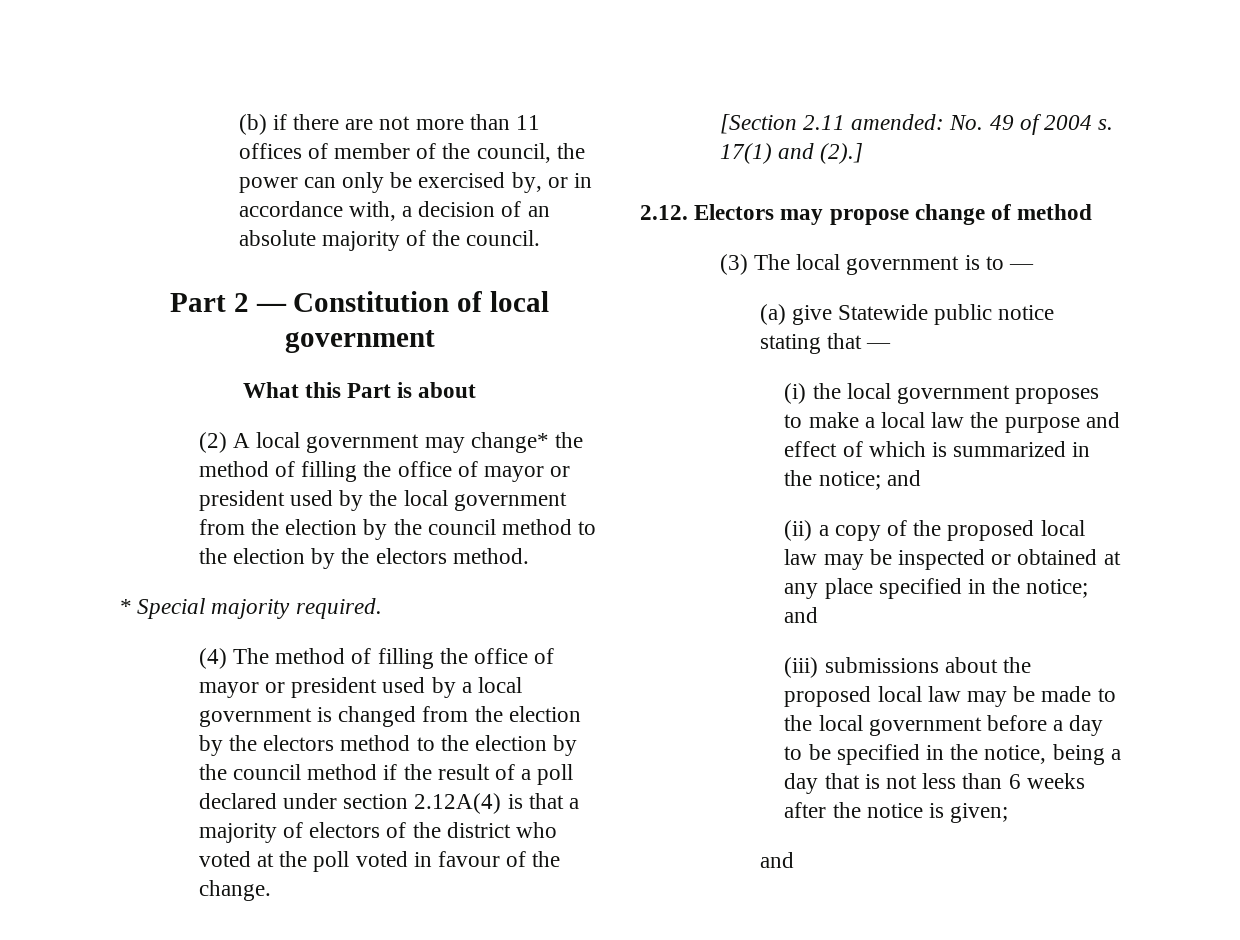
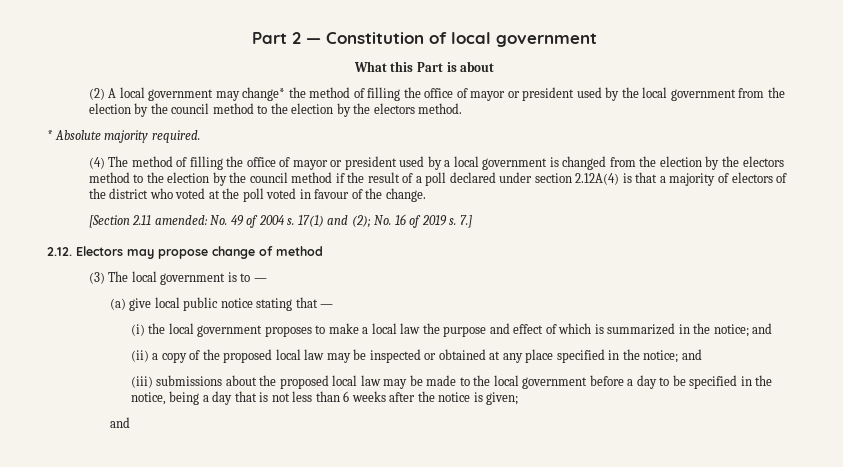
- (b) if there are not more than 11 offices of member of the council, the power can only be exercised by, or in accordance with, a decision of an absolute majority of the council.
- * Special majority required.
+ * Absolute majority required.
- 17(1) and (2).]
+ 17(1) and (2); No. 16 of 2019 s. 7.]
- (a) give Statewide public notice stating that —
+ (a) give local public notice stating that —

